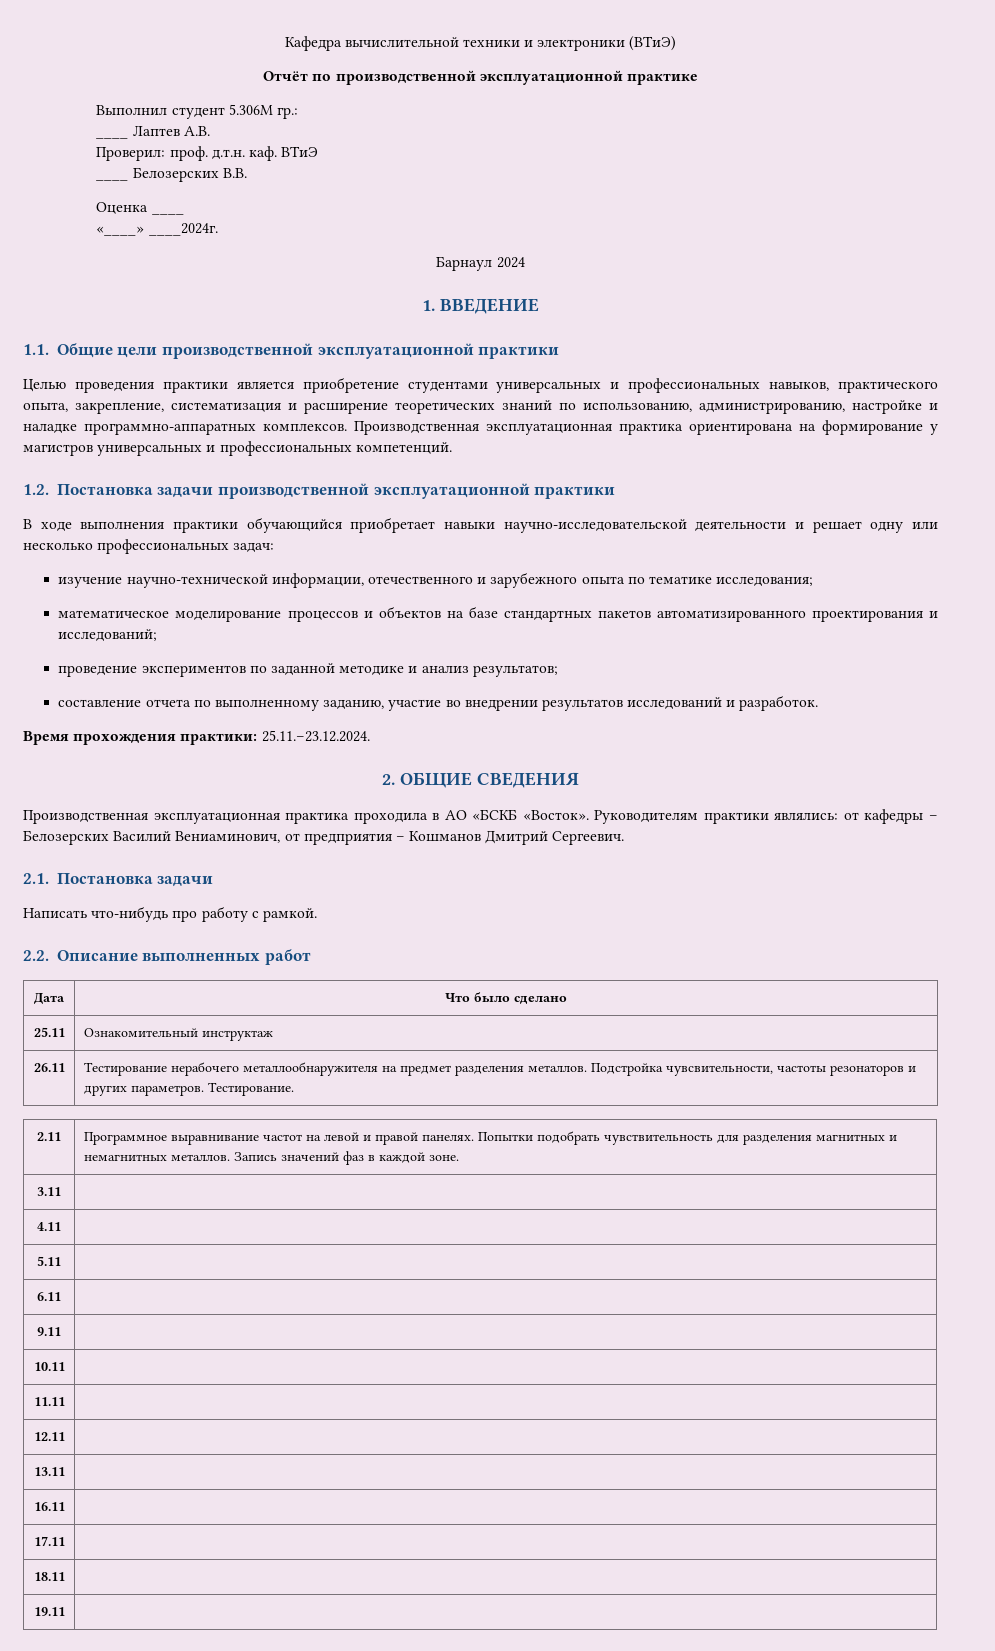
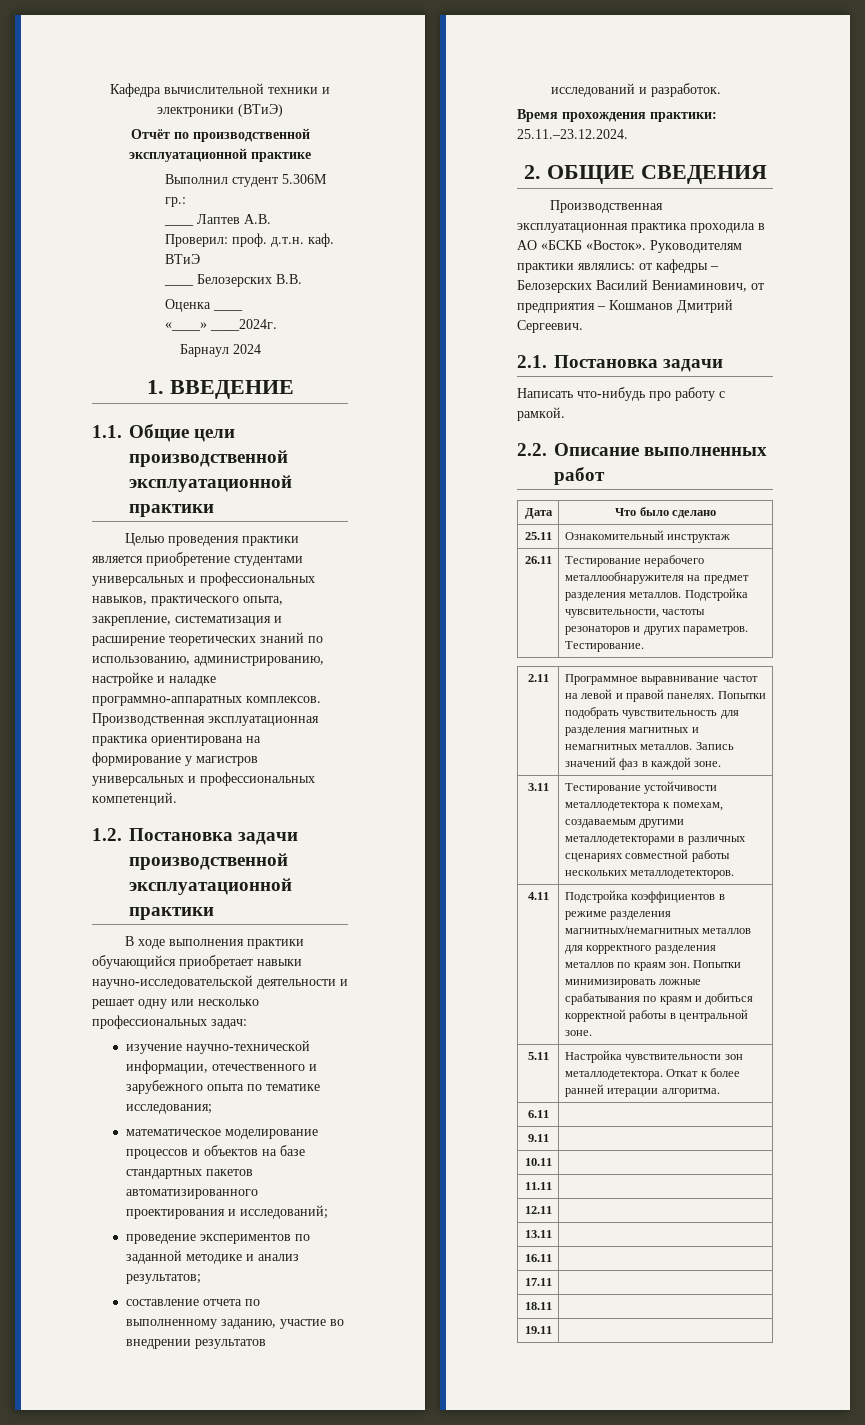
- 3.11 |
- 4.11 |
- 5.11 |
+ 3.11 | Тестирование устойчивости металлодетектора к помехам, создаваемым другими металлодетекторами в различных сценариях совместной работы нескольких металлодетекторов.
+ 4.11 | Подстройка коэффициентов в режиме разделения магнитных/немагнитных металлов для корректного разделения металлов по краям зон. Попытки минимизировать ложные срабатывания по краям и добиться корректной работы в центральной зоне.
+ 5.11 | Настройка чувствительности зон металлодетектора. Откат к более ранней итерации алгоритма.

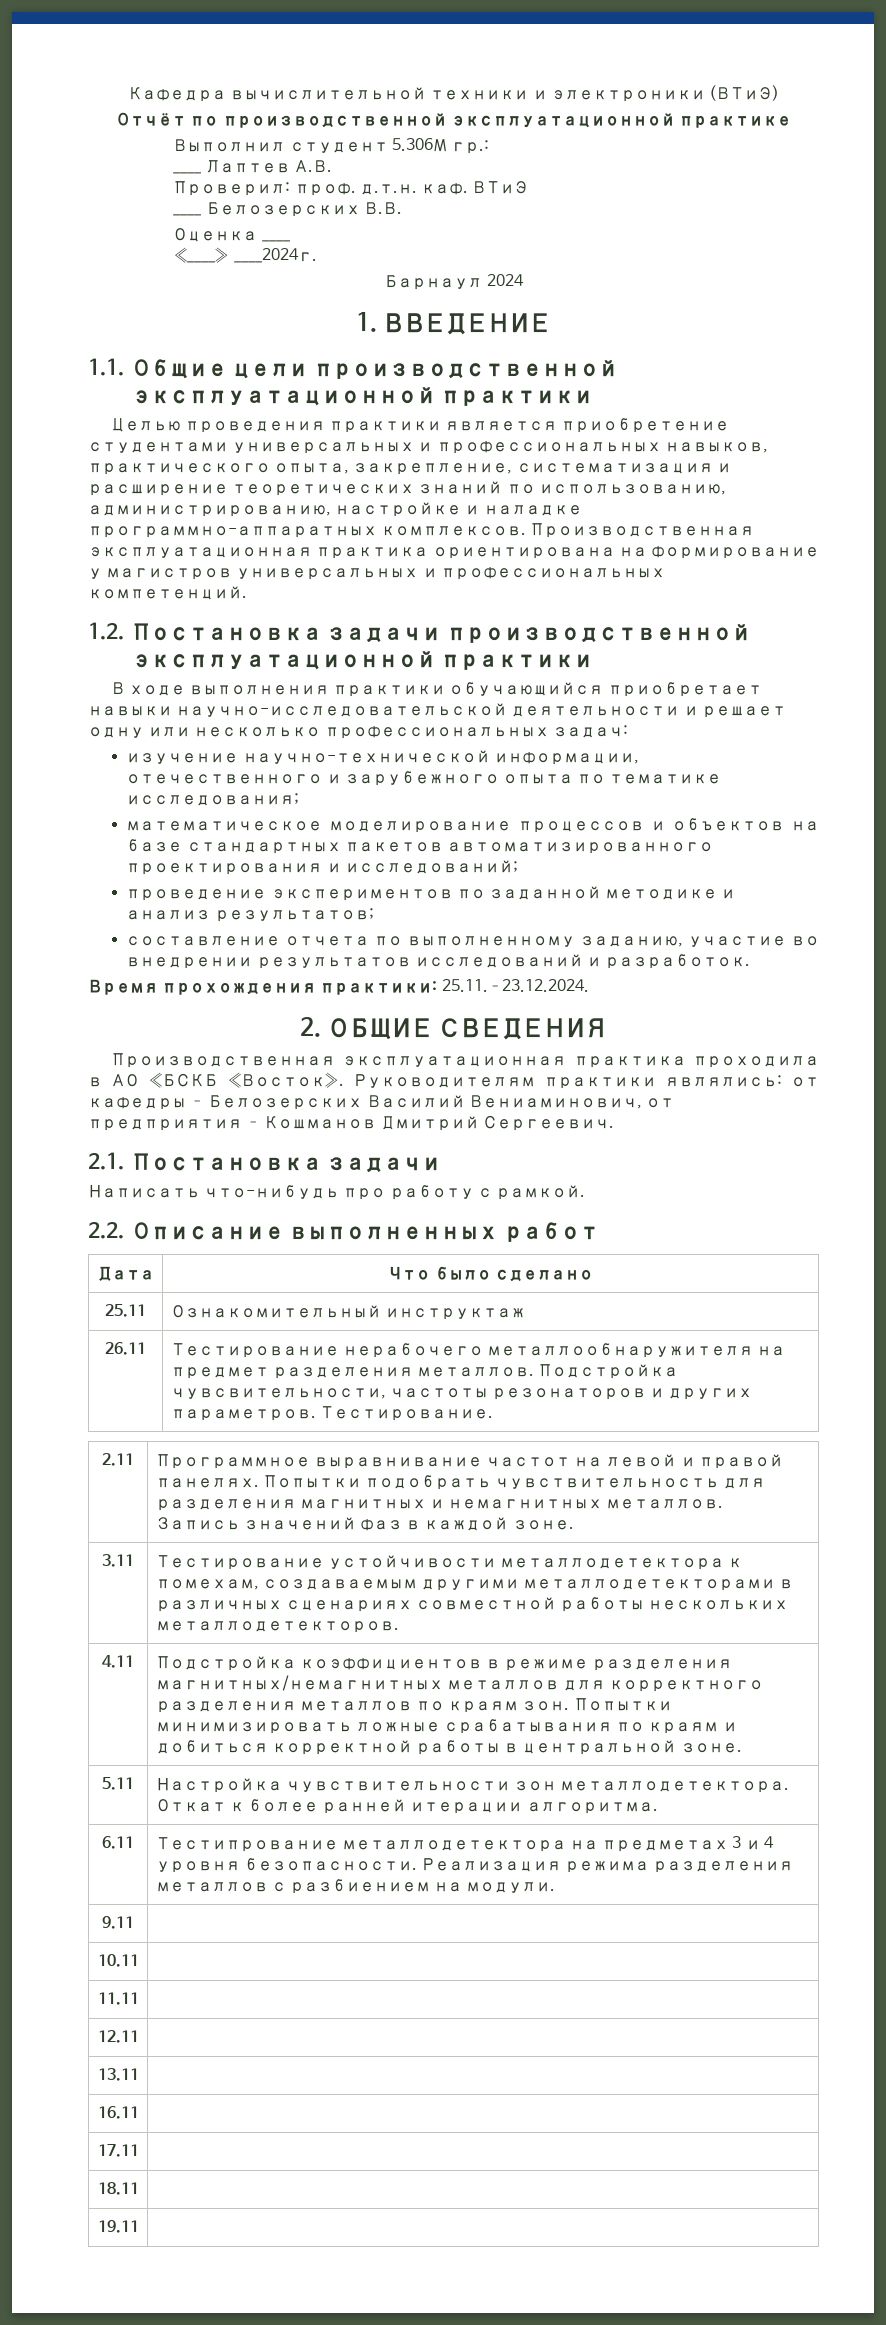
- 6.11 |
+ 6.11 | Тестипрование металлодетектора на предметах 3 и 4 уровня безопасности. Реализация режима разделения металлов с разбиением на модули.

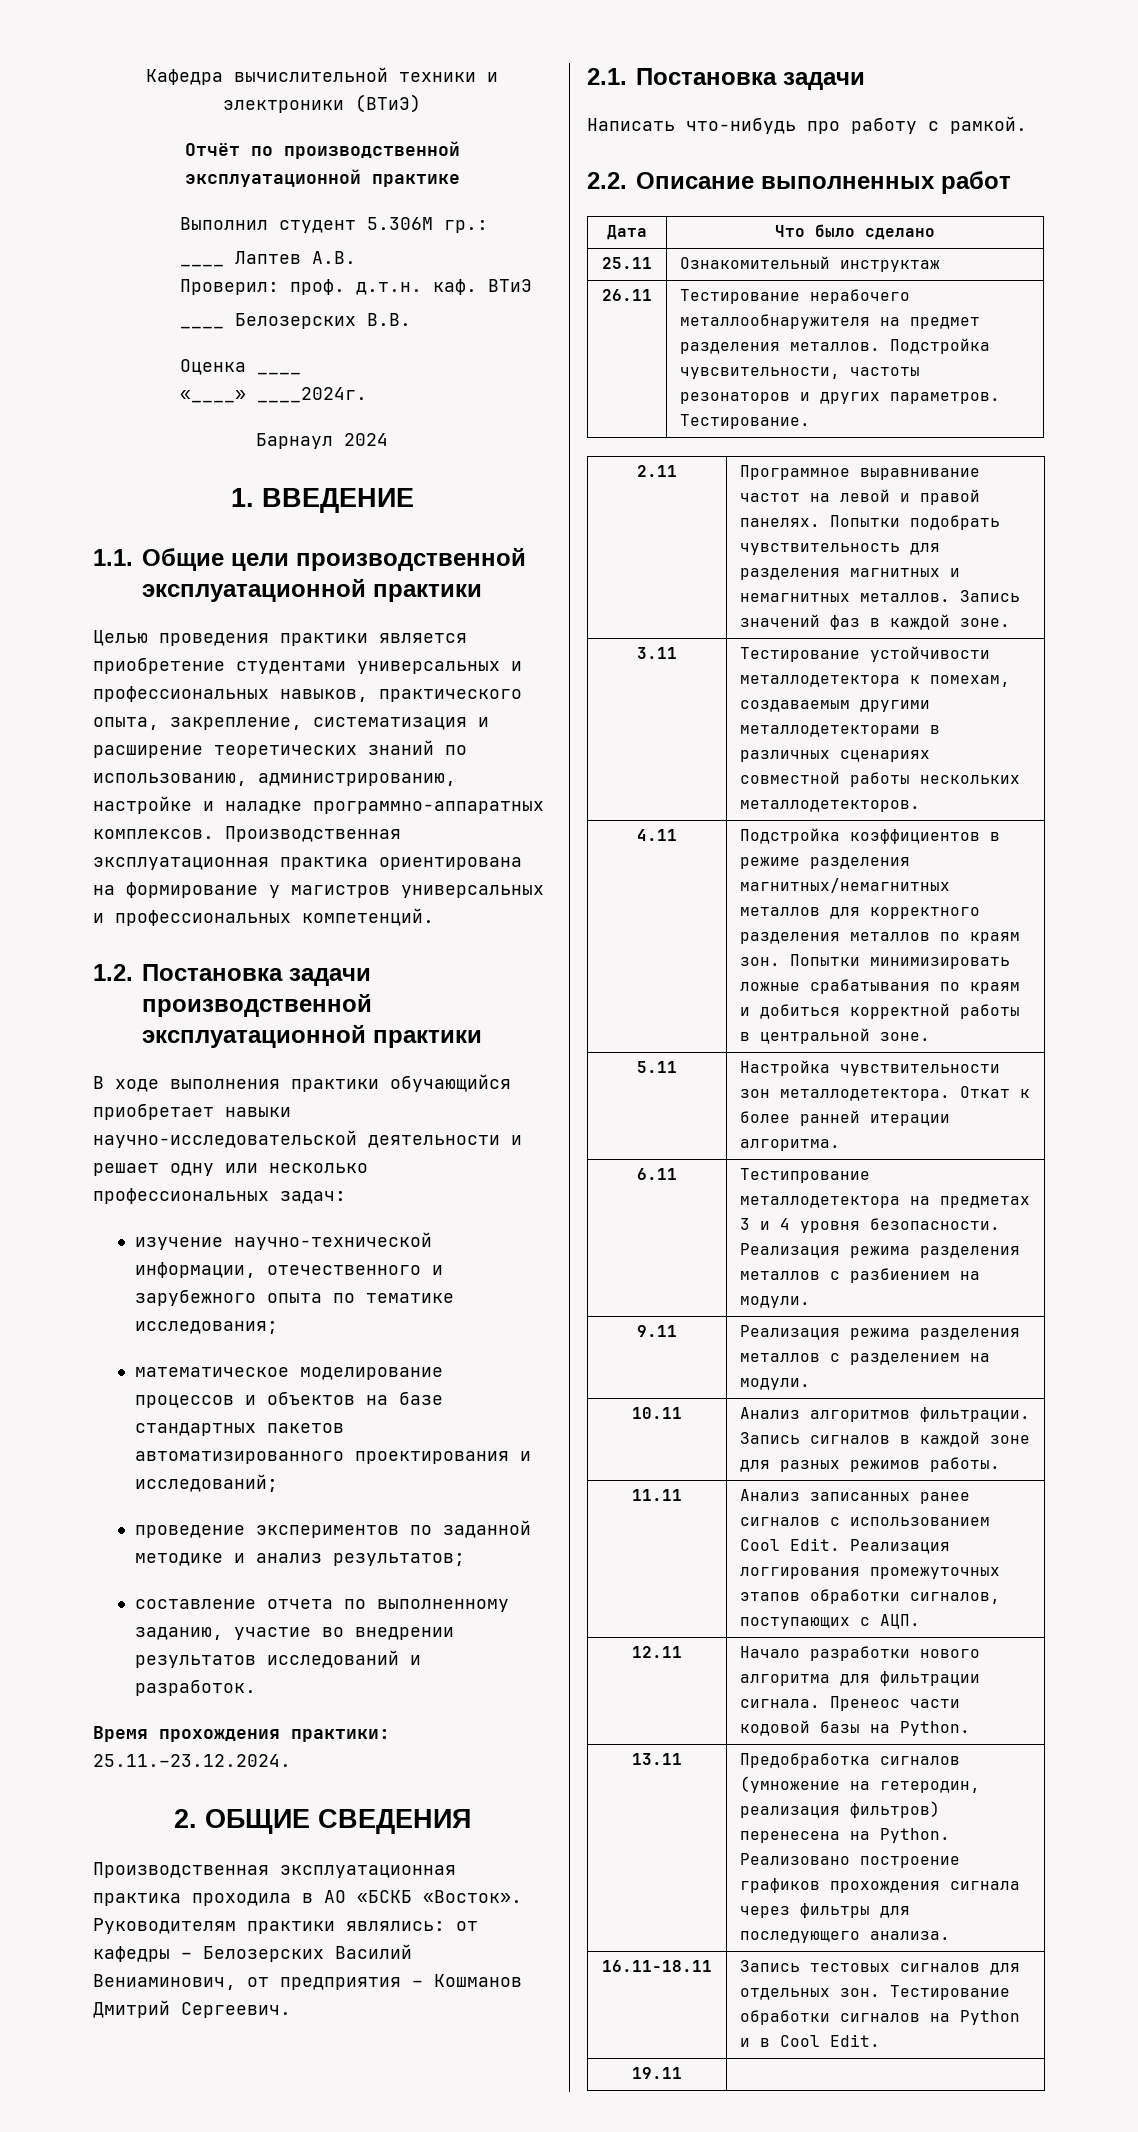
- 9.11 |
- 10.11 |
- 11.11 |
- 12.11 |
- 13.11 |
- 16.11 |
- 17.11 |
- 18.11 |
+ 9.11 | Реализация режима разделения металлов с разделением на модули.
+ 10.11 | Анализ алгоритмов фильтрации. Запись сигналов в каждой зоне для разных режимов работы.
+ 11.11 | Анализ записанных ранее сигналов с использованием Cool Edit. Реализация логгирования промежуточных этапов обработки сигналов, поступающих с АЦП.
+ 12.11 | Начало разработки нового алгоритма для фильтрации сигнала. Пренеос части кодовой базы на Python.
+ 13.11 | Предобработка сигналов (умножение на гетеродин, реализация фильтров) перенесена на Python. Реализовано построение графиков прохождения сигнала через фильтры для последующего анализа.
+ 16.11-18.11 | Запись тестовых сигналов для отдельных зон. Тестирование обработки сигналов на Python и в Cool Edit.

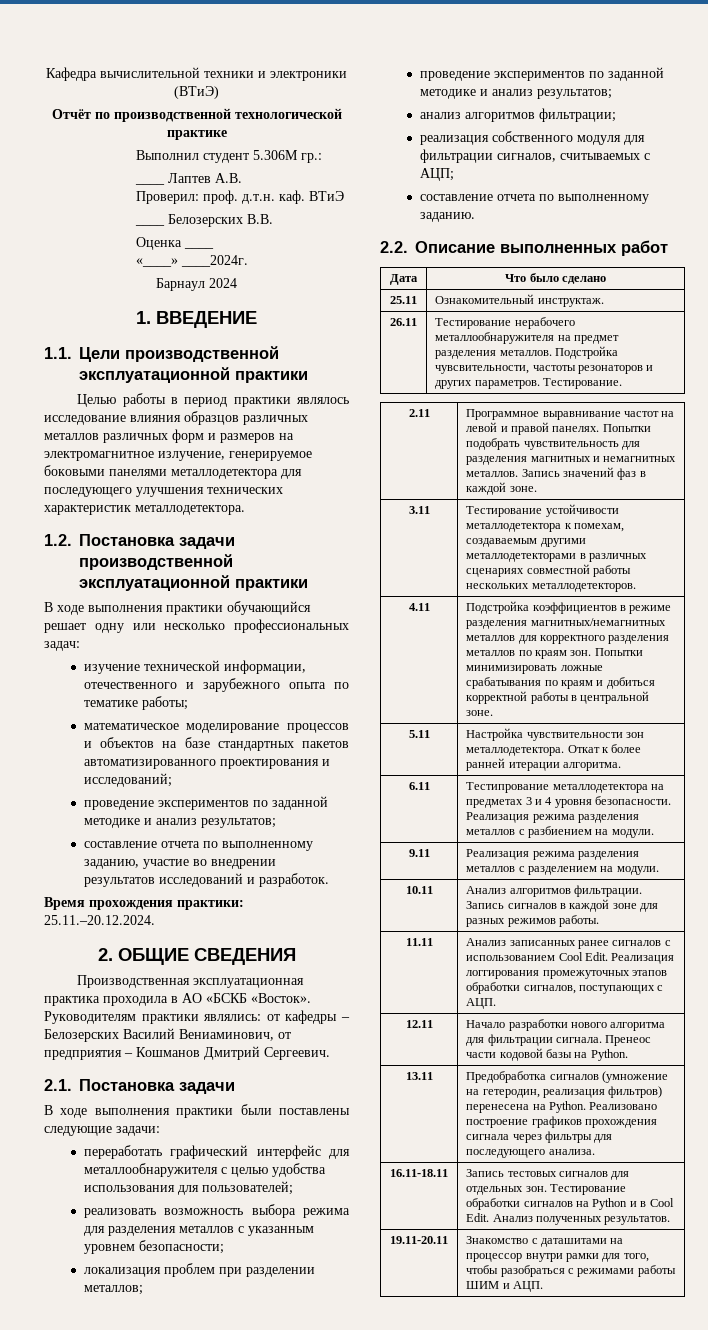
- Отчёт по производственной эксплуатационной практике
+ Отчёт по производственной технологической практике
- 1.1. Общие цели производственной эксплуатационной практики
+ 1.1. Цели производственной эксплуатационной практики
- Целью проведения практики является приобретение студентами универсальных и профессиональных навыков, практического опыта, закрепление, систематизация и расширение теоретических знаний по использованию, администрированию, настройке и наладке программно-аппаратных комплексов. Производственная эксплуатационная практика ориентирована на формирование у магистров универсальных и профессиональных компетенций.
+ Целью работы в период практики являлось исследование влияния образцов различных металлов различных форм и размеров на электромагнитное излучение, генерируемое боковыми панелями металлодетектора для последующего улучшения технических характеристик металлодетектора.
- В ходе выполнения практики обучающийся приобретает навыки научно-исследовательской деятельности и решает одну или несколько профессиональных задач:
+ В ходе выполнения практики обучающийся решает одну или несколько профессиональных задач:
- изучение научно-технической информации, отечественного и зарубежного опыта по тематике исследования;
+ изучение технической информации, отечественного и зарубежного опыта по тематике работы;
- Время прохождения практики: 25.11.–23.12.2024.
+ Время прохождения практики: 25.11.–20.12.2024.
- Написать что-нибудь про работу с рамкой.
+ В ходе выполнения практики были поставлены следующие задачи:
+ переработать графический интерфейс для металлообнаружителя с целью удобства использования для пользователей;
+ реализовать возможность выбора режима для разделения металлов с указанным уровнем безопасности;
+ локализация проблем при разделении металлов;
+ проведение экспериментов по заданной методике и анализ результатов;
+ анализ алгоритмов фильтрации;
+ реализация собственного модуля для фильтрации сигналов, считываемых с АЦП;
+ составление отчета по выполненному заданию.
- 25.11 | Ознакомительный инструктаж
+ 25.11 | Ознакомительный инструктаж.
- 16.11-18.11 | Запись тестовых сигналов для отдельных зон. Тестирование обработки сигналов на Python и в Cool Edit.
- 19.11 |
+ 16.11-18.11 | Запись тестовых сигналов для отдельных зон. Тестирование обработки сигналов на Python и в Cool Edit. Анализ полученных результатов.
+ 19.11-20.11 | Знакомство с даташитами на процессор внутри рамки для того, чтобы разобраться с режимами работы ШИМ и АЦП.

